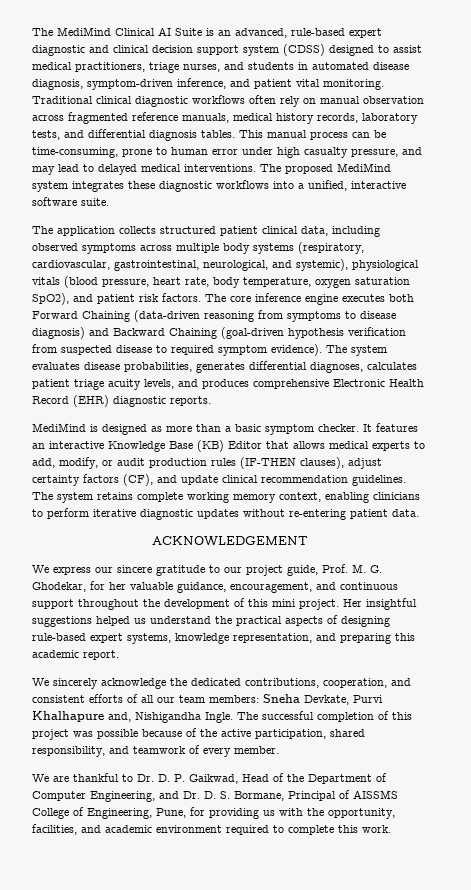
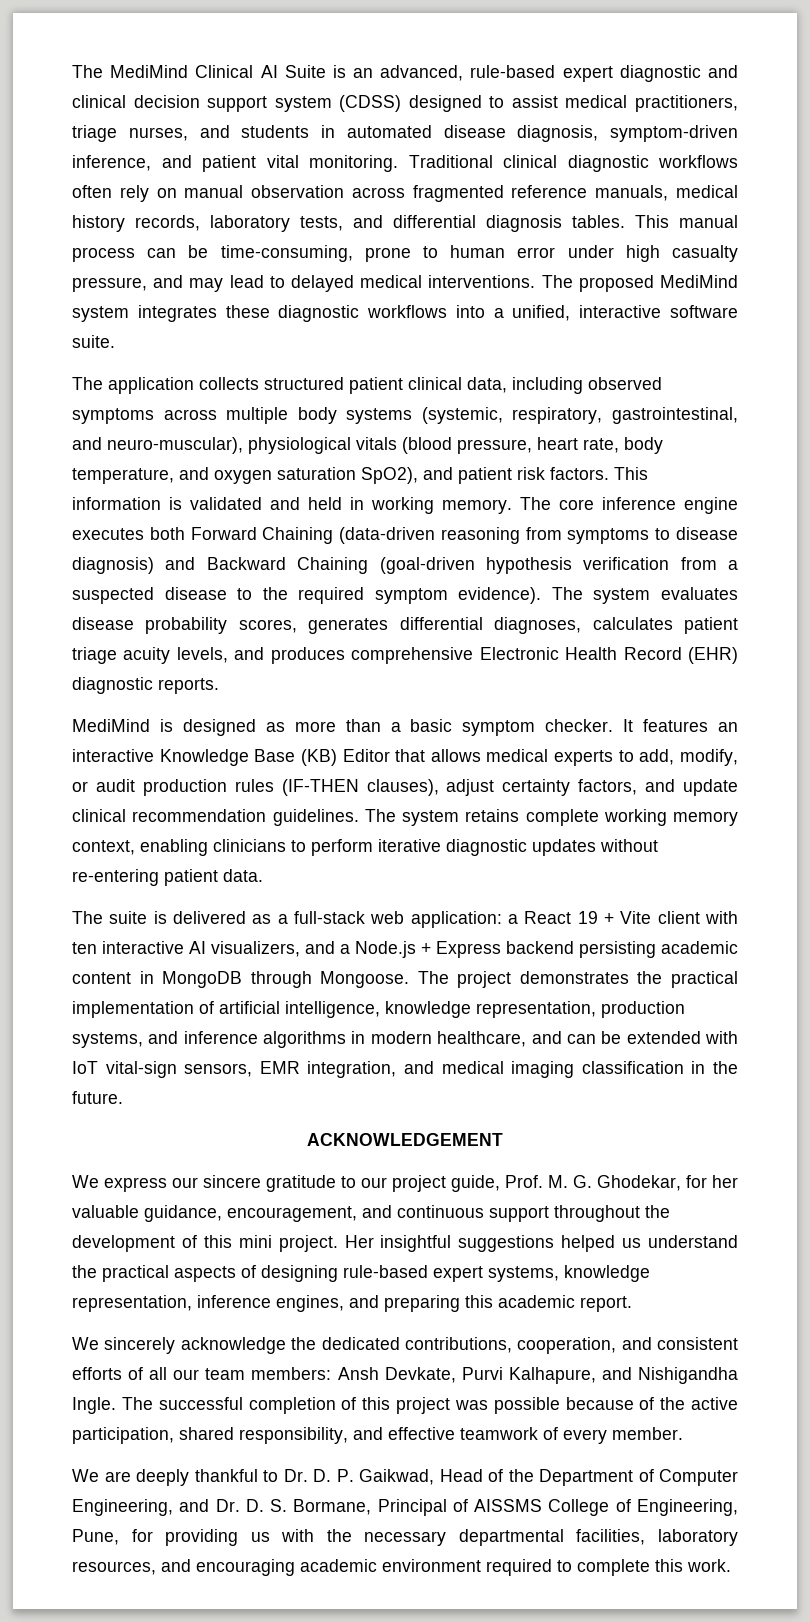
- The application collects structured patient clinical data, including observed symptoms across multiple body systems (respiratory, cardiovascular, gastrointestinal, neurological, and systemic), physiological vitals (blood pressure, heart rate, body temperature, oxygen saturation SpO2), and patient risk factors.
+ The application collects structured patient clinical data, including observed symptoms across multiple body systems (systemic, respiratory, gastrointestinal, and neuro-muscular), physiological vitals (blood pressure, heart rate, body temperature, and oxygen saturation SpO2), and patient risk factors.
+ This information is validated and held in working memory.
- The core inference engine executes both Forward Chaining (data-driven reasoning from symptoms to disease diagnosis) and Backward Chaining (goal-driven hypothesis verification from suspected disease to required symptom evidence).
+ The core inference engine executes both Forward Chaining (data-driven reasoning from symptoms to disease diagnosis) and Backward Chaining (goal-driven hypothesis verification from a suspected disease to the required symptom evidence).
- The system evaluates disease probabilities, generates differential diagnoses, calculates patient triage acuity levels, and produces comprehensive Electronic Health Record (EHR) diagnostic reports.
+ The system evaluates disease probability scores, generates differential diagnoses, calculates patient triage acuity levels, and produces comprehensive Electronic Health Record (EHR) diagnostic reports.
- It features an interactive Knowledge Base (KB) Editor that allows medical experts to add, modify, or audit production rules (IF-THEN clauses), adjust certainty factors (CF), and update clinical recommendation guidelines.
+ It features an interactive Knowledge Base (KB) Editor that allows medical experts to add, modify, or audit production rules (IF-THEN clauses), adjust certainty factors, and update clinical recommendation guidelines.
+ The suite is delivered as a full-stack web application: a React 19 + Vite client with ten interactive AI visualizers, and a Node.js + Express backend persisting academic content in MongoDB through Mongoose. The project demonstrates the practical implementation of artificial intelligence, knowledge representation, production systems, and inference algorithms in modern healthcare, and can be extended with IoT vital-sign sensors, EMR integration, and medical imaging classification in the future.
- Her insightful suggestions helped us understand the practical aspects of designing rule-based expert systems, knowledge representation, and preparing this academic report.
+ Her insightful suggestions helped us understand the practical aspects of designing rule-based expert systems, knowledge representation, inference engines, and preparing this academic report.
- We sincerely acknowledge the dedicated contributions, cooperation, and consistent efforts of all our team members: Sneha Devkate, Purvi Khalhapure and, Nishigandha Ingle.
+ We sincerely acknowledge the dedicated contributions, cooperation, and consistent efforts of all our team members: Ansh Devkate, Purvi Kalhapure, and Nishigandha Ingle.
- The successful completion of this project was possible because of the active participation, shared responsibility, and teamwork of every member.
+ The successful completion of this project was possible because of the active participation, shared responsibility, and effective teamwork of every member.
- We are thankful to Dr. D. P. Gaikwad, Head of the Department of Computer Engineering, and Dr. D. S. Bormane, Principal of AISSMS College of Engineering, Pune, for providing us with the opportunity, facilities, and academic environment required to complete this work.
+ We are deeply thankful to Dr. D. P. Gaikwad, Head of the Department of Computer Engineering, and Dr. D. S. Bormane, Principal of AISSMS College of Engineering, Pune, for providing us with the necessary departmental facilities, laboratory resources, and encouraging academic environment required to complete this work.

